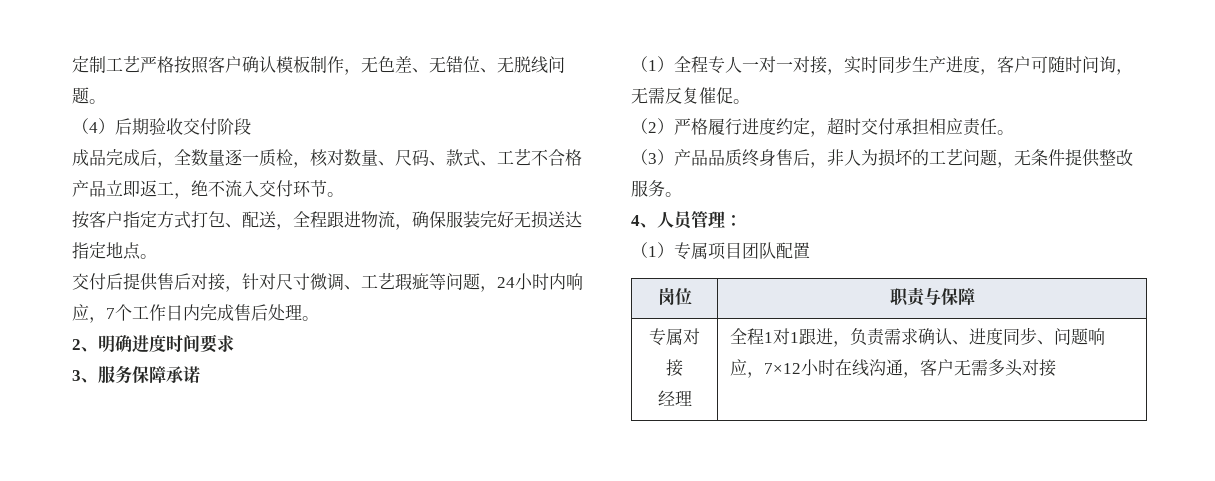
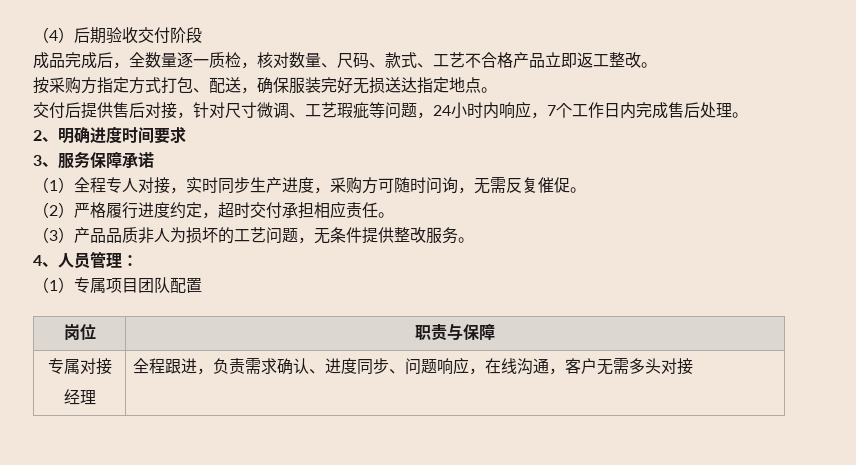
- 定制工艺严格按照客户确认模板制作，无色差、无错位、无脱线问题。
- 成品完成后，全数量逐一质检，核对数量、尺码、款式、工艺不合格产品立即返工，绝不流入交付环节。
+ 成品完成后，全数量逐一质检，核对数量、尺码、款式、工艺不合格产品立即返工整改。
- 按客户指定方式打包、配送，全程跟进物流，确保服装完好无损送达指定地点。
+ 按采购方指定方式打包、配送，确保服装完好无损送达指定地点。
- （1）全程专人一对一对接，实时同步生产进度，客户可随时问询，无需反复催促。
+ （1）全程专人对接，实时同步生产进度，采购方可随时问询，无需反复催促。
- （3）产品品质终身售后，非人为损坏的工艺问题，无条件提供整改服务。
+ （3）产品品质非人为损坏的工艺问题，无条件提供整改服务。
  专属对接
- 经理 | 全程1对1跟进，负责需求确认、进度同步、问题响应，7×12小时在线沟通，客户无需多头对接
+ 经理 | 全程跟进，负责需求确认、进度同步、问题响应，在线沟通，客户无需多头对接

